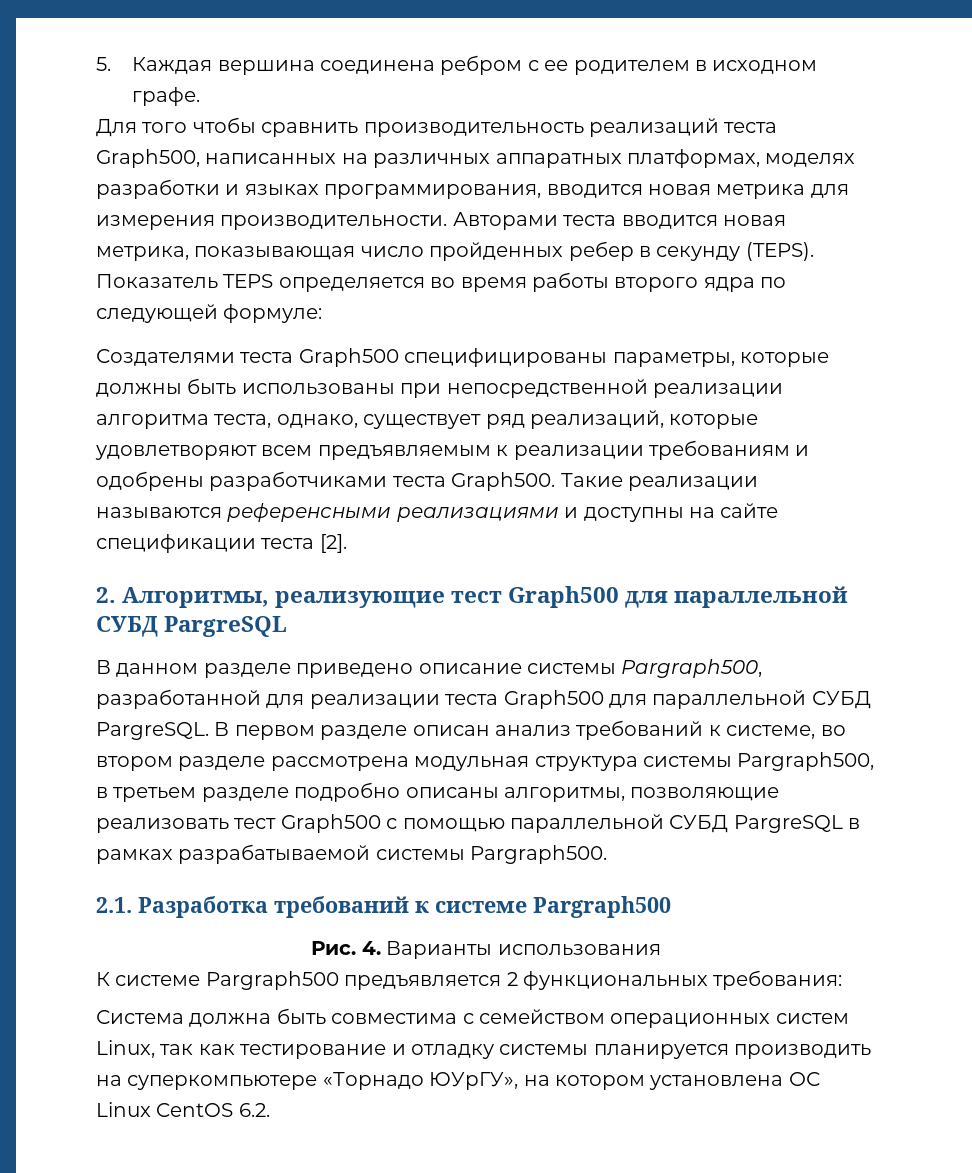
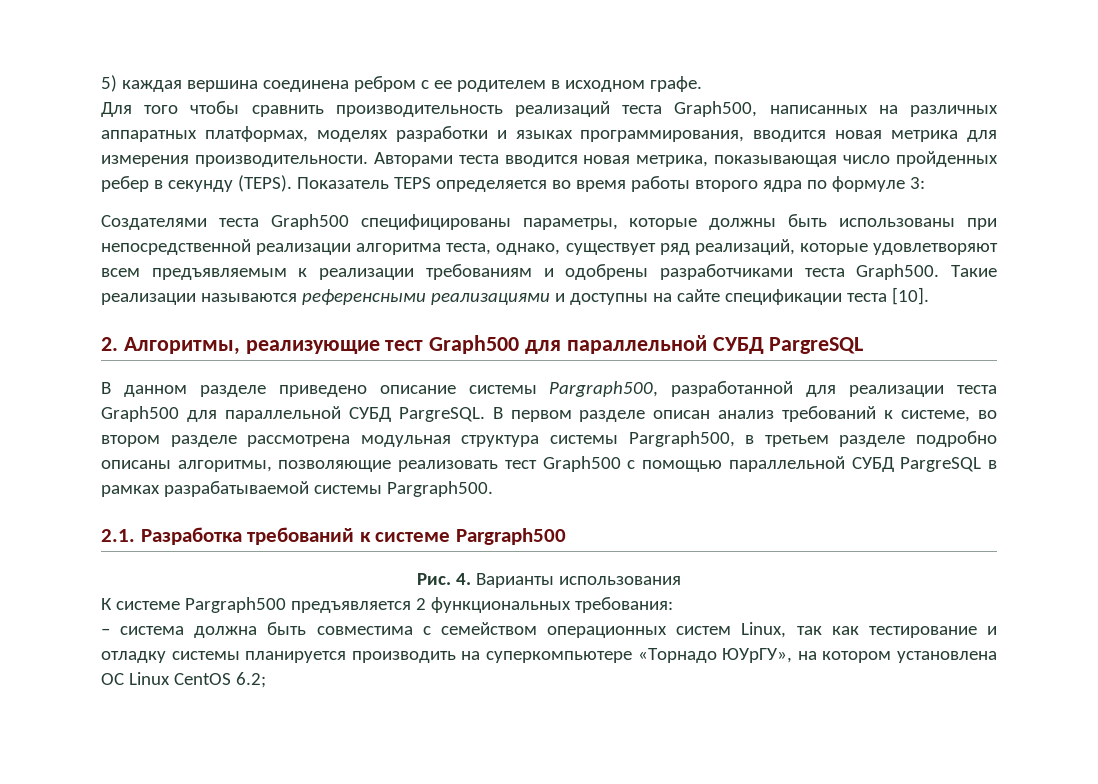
- 5. Каждая вершина соединена ребром с ее родителем в исходном графе.
+ 5) каждая вершина соединена ребром с ее родителем в исходном графе.
- Показатель TEPS определяется во время работы второго ядра по следующей формуле:
+ Показатель TEPS определяется во время работы второго ядра по формуле 3:
- Такие реализации называются референсными реализациями и доступны на сайте спецификации теста [2].
+ Такие реализации называются референсными реализациями и доступны на сайте спецификации теста [10].
- Система должна быть совместима с семейством операционных систем Linux, так как тестирование и отладку системы планируется производить на суперкомпьютере «Торнадо ЮУрГУ», на котором установлена ОС Linux CentOS 6.2.
+ – система должна быть совместима с семейством операционных систем Linux, так как тестирование и отладку системы планируется производить на суперкомпьютере «Торнадо ЮУрГУ», на котором установлена ОС Linux CentOS 6.2;

